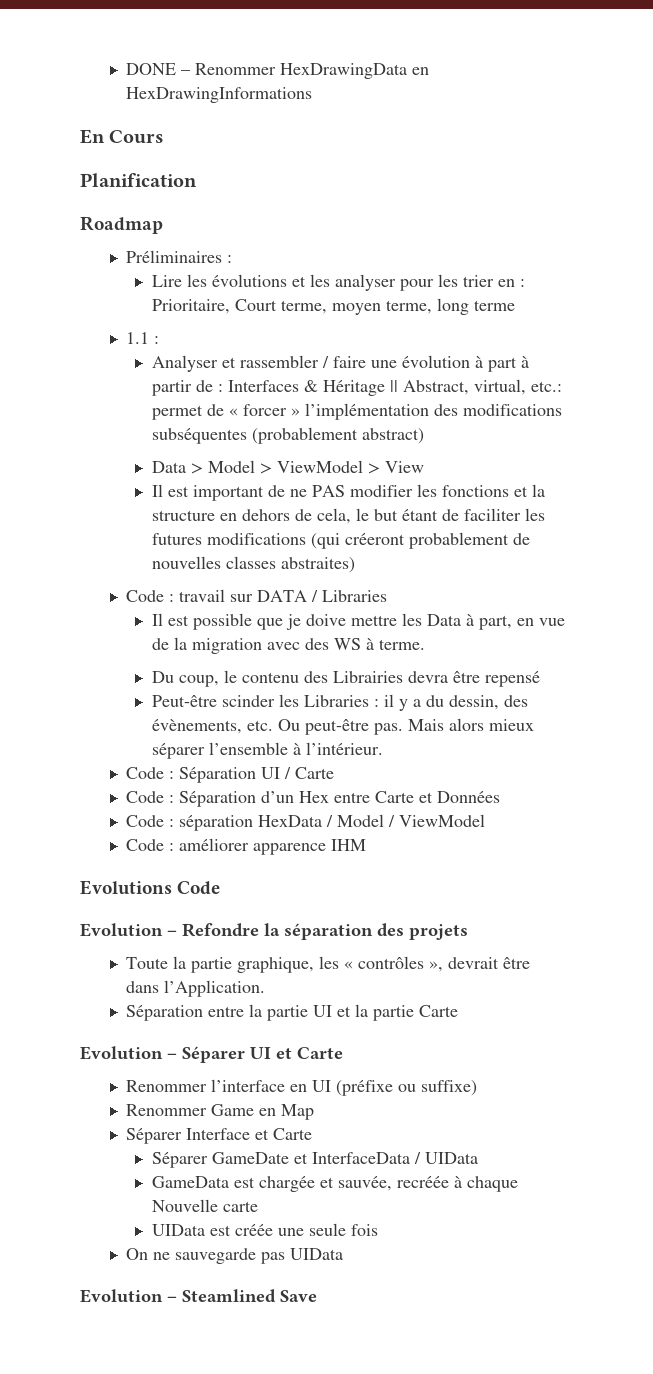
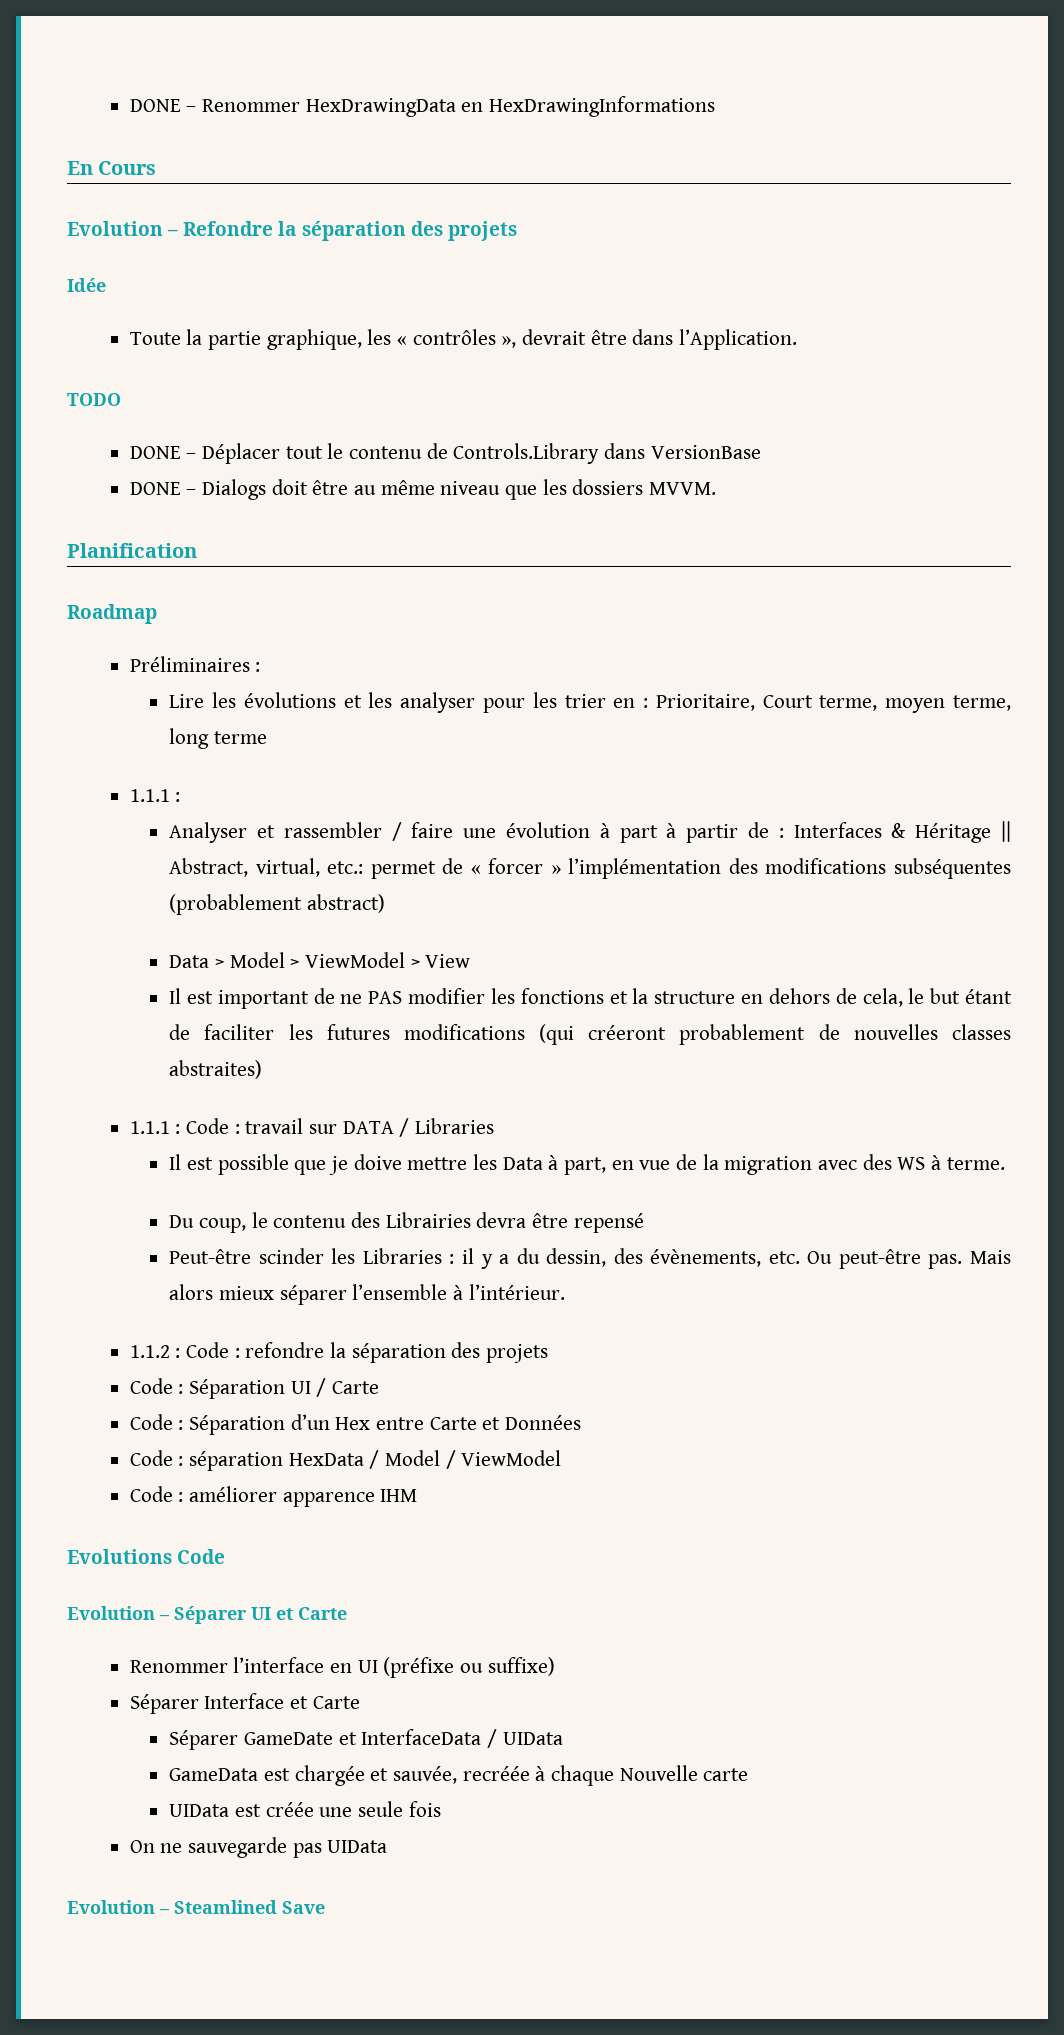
+ Evolution – Refondre la séparation des projets
+ Idée
+ Toute la partie graphique, les « contrôles », devrait être dans l’Application.
+ TODO
+ DONE – Déplacer tout le contenu de Controls.Library dans VersionBase
+ DONE – Dialogs doit être au même niveau que les dossiers MVVM.
  Lire les évolutions et les analyser pour les trier en : Prioritaire, Court terme, moyen terme, long terme
- 1.1 :
+ 1.1.1 :
- Code : travail sur DATA / Libraries
+ 1.1.1 : Code : travail sur DATA / Libraries
+ 1.1.2 : Code : refondre la séparation des projets
- Evolution – Refondre la séparation des projets
- Toute la partie graphique, les « contrôles », devrait être dans l’Application.
- Séparation entre la partie UI et la partie Carte
- Renommer Game en Map

